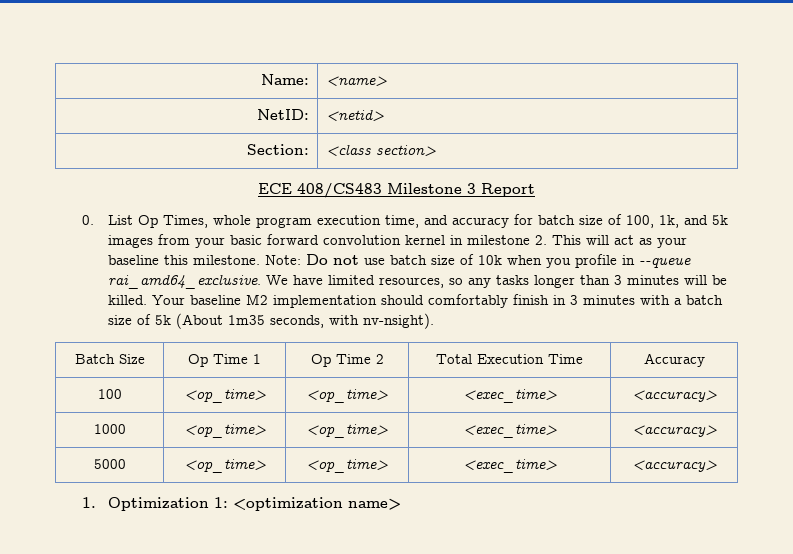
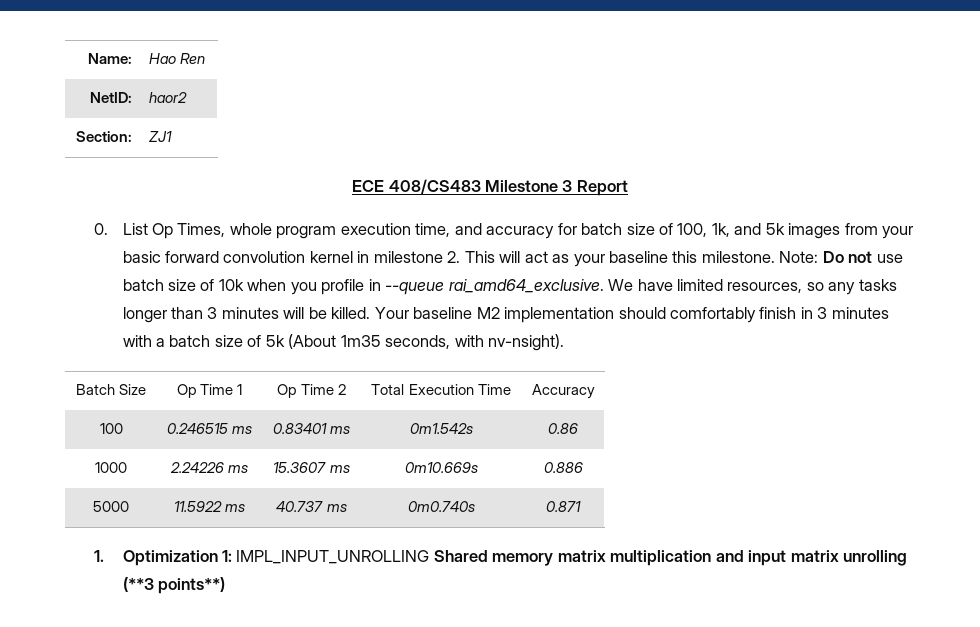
- Name: | <name>
+ Name: | Hao Ren
- NetID: | <netid>
+ NetID: | haor2
- Section: | <class section>
+ Section: | ZJ1
- 100 | <op_time> | <op_time> | <exec_time> | <accuracy>
- 1000 | <op_time> | <op_time> | <exec_time> | <accuracy>
- 5000 | <op_time> | <op_time> | <exec_time> | <accuracy>
- 1. Optimization 1: <optimization name>
+ 100 | 0.246515 ms | 0.83401 ms | 0m1.542s | 0.86
+ 1000 | 2.24226 ms | 15.3607 ms | 0m10.669s | 0.886
+ 5000 | 11.5922 ms | 40.737 ms | 0m0.740s | 0.871
+ 1. Optimization 1: IMPL_INPUT_UNROLLING Shared memory matrix multiplication and input matrix unrolling (**3 points**)

